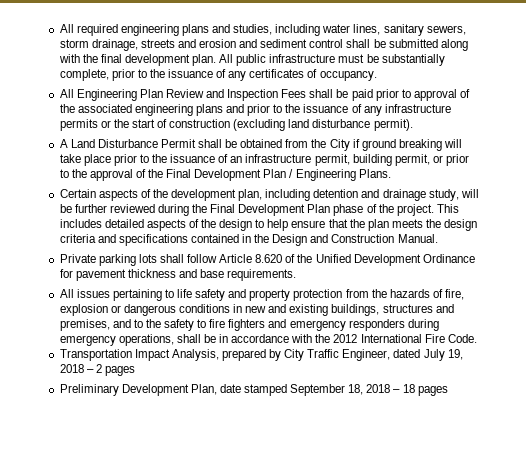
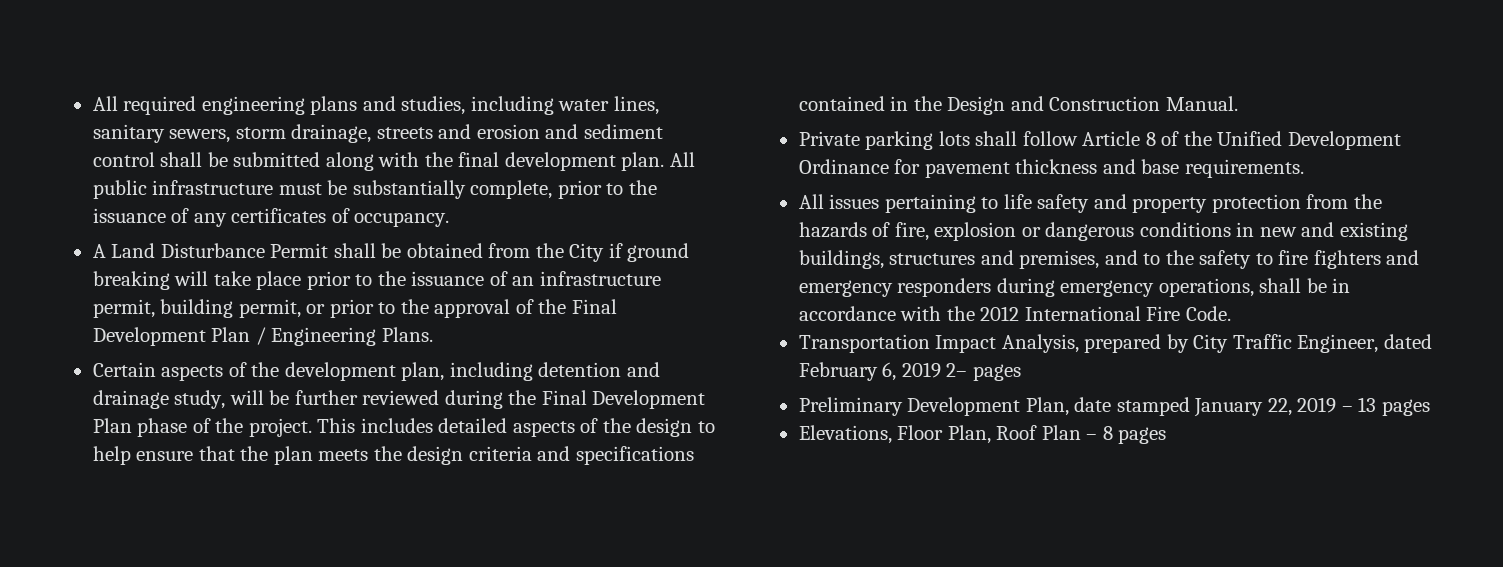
- All Engineering Plan Review and Inspection Fees shall be paid prior to approval of the associated engineering plans and prior to the issuance of any infrastructure permits or the start of construction (excluding land disturbance permit).
- Private parking lots shall follow Article 8.620 of the Unified Development Ordinance for pavement thickness and base requirements.
+ Private parking lots shall follow Article 8 of the Unified Development Ordinance for pavement thickness and base requirements.
- Transportation Impact Analysis, prepared by City Traffic Engineer, dated July 19, 2018 – 2 pages
+ Transportation Impact Analysis, prepared by City Traffic Engineer, dated February 6, 2019 2– pages
- Preliminary Development Plan, date stamped September 18, 2018 – 18 pages
+ Preliminary Development Plan, date stamped January 22, 2019 – 13 pages
+ Elevations, Floor Plan, Roof Plan – 8 pages

